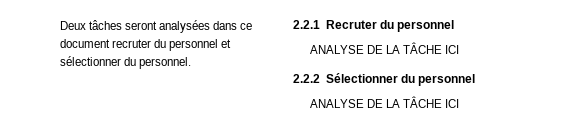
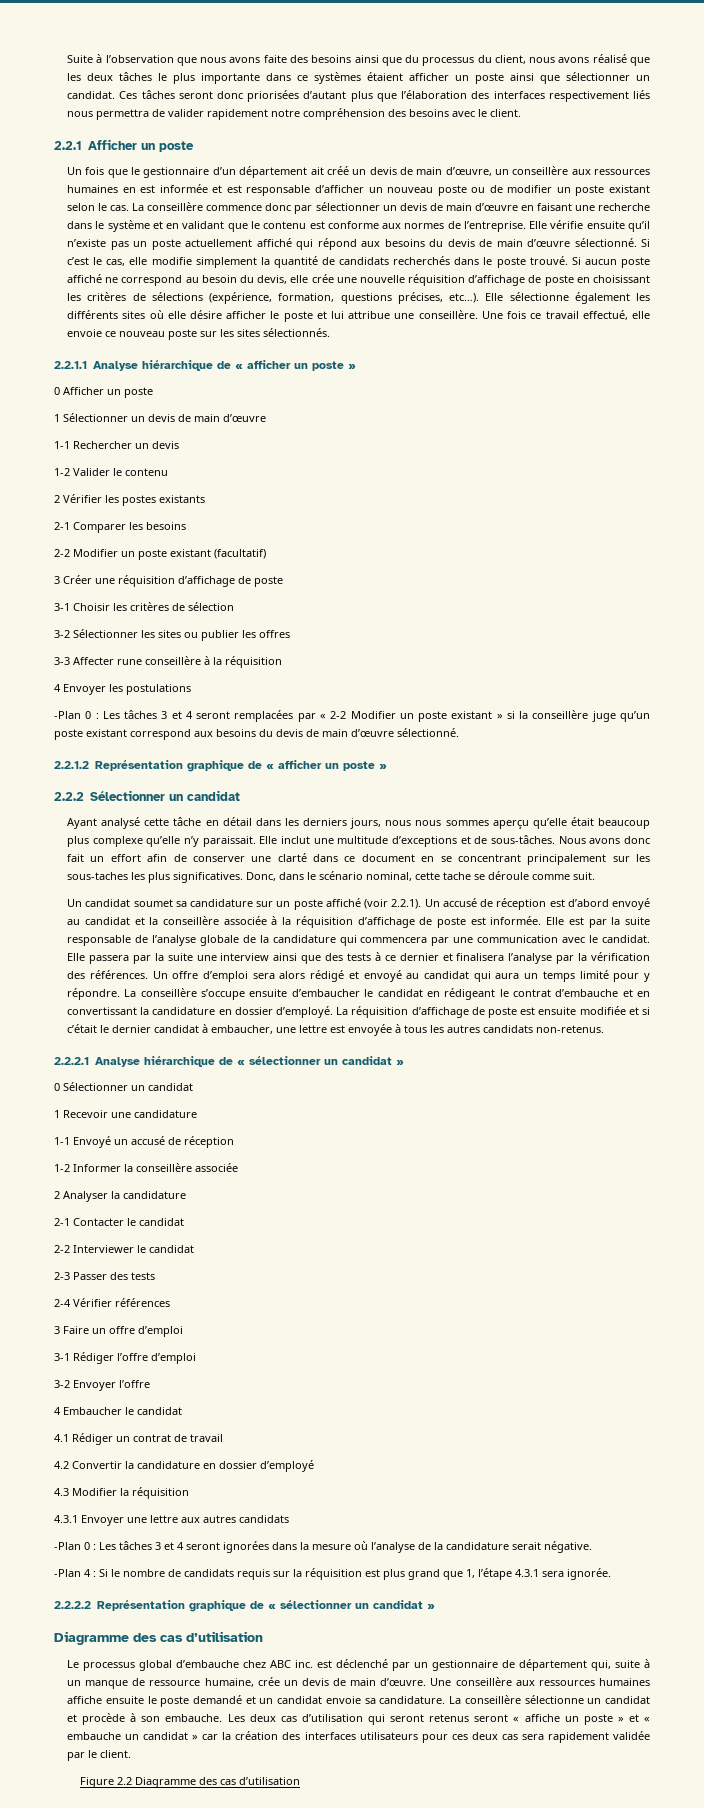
- Deux tâches seront analysées dans ce document recruter du personnel et sélectionner du personnel.
- 2.2.1 Recruter du personnel
- ANALYSE DE LA TÂCHE ICI
- 2.2.2 Sélectionner du personnel
- ANALYSE DE LA TÂCHE ICI
+ Suite à l’observation que nous avons faite des besoins ainsi que du processus du client, nous avons réalisé que les deux tâches le plus importante dans ce systèmes étaient afficher un poste ainsi que sélectionner un candidat. Ces tâches seront donc priorisées d’autant plus que l’élaboration des interfaces respectivement liés nous permettra de valider rapidement notre compréhension des besoins avec le client.
+ 2.2.1 Afficher un poste
+ Un fois que le gestionnaire d’un département ait créé un devis de main d’œuvre, un conseillère aux ressources humaines en est informée et est responsable d’afficher un nouveau poste ou de modifier un poste existant selon le cas. La conseillère commence donc par sélectionner un devis de main d’œuvre en faisant une recherche dans le système et en validant que le contenu est conforme aux normes de l’entreprise. Elle vérifie ensuite qu’il n’existe pas un poste actuellement affiché qui répond aux besoins du devis de main d’œuvre sélectionné. Si c’est le cas, elle modifie simplement la quantité de candidats recherchés dans le poste trouvé. Si aucun poste affiché ne correspond au besoin du devis, elle crée une nouvelle réquisition d’affichage de poste en choisissant les critères de sélections (expérience, formation, questions précises, etc…). Elle sélectionne également les différents sites où elle désire afficher le poste et lui attribue une conseillère. Une fois ce travail effectué, elle envoie ce nouveau poste sur les sites sélectionnés.
+ 2.2.1.1 Analyse hiérarchique de « afficher un poste »
+ 0 Afficher un poste
+ 1 Sélectionner un devis de main d’œuvre
+ 1-1 Rechercher un devis
+ 1-2 Valider le contenu
+ 2 Vérifier les postes existants
+ 2-1 Comparer les besoins
+ 2-2 Modifier un poste existant (facultatif)
+ 3 Créer une réquisition d’affichage de poste
+ 3-1 Choisir les critères de sélection
+ 3-2 Sélectionner les sites ou publier les offres
+ 3-3 Affecter rune conseillère à la réquisition
+ 4 Envoyer les postulations
+ -Plan 0 : Les tâches 3 et 4 seront remplacées par « 2-2 Modifier un poste existant » si la conseillère juge qu’un poste existant correspond aux besoins du devis de main d’œuvre sélectionné.
+ 2.2.1.2 Représentation graphique de « afficher un poste »
+ 2.2.2 Sélectionner un candidat
+ Ayant analysé cette tâche en détail dans les derniers jours, nous nous sommes aperçu qu’elle était beaucoup plus complexe qu’elle n’y paraissait. Elle inclut une multitude d’exceptions et de sous-tâches. Nous avons donc fait un effort afin de conserver une clarté dans ce document en se concentrant principalement sur les sous-taches les plus significatives. Donc, dans le scénario nominal, cette tache se déroule comme suit.
+ Un candidat soumet sa candidature sur un poste affiché (voir 2.2.1). Un accusé de réception est d’abord envoyé au candidat et la conseillère associée à la réquisition d’affichage de poste est informée. Elle est par la suite responsable de l’analyse globale de la candidature qui commencera par une communication avec le candidat. Elle passera par la suite une interview ainsi que des tests à ce dernier et finalisera l’analyse par la vérification des références. Un offre d’emploi sera alors rédigé et envoyé au candidat qui aura un temps limité pour y répondre. La conseillère s’occupe ensuite d’embaucher le candidat en rédigeant le contrat d’embauche et en convertissant la candidature en dossier d’employé. La réquisition d’affichage de poste est ensuite modifiée et si c’était le dernier candidat à embaucher, une lettre est envoyée à tous les autres candidats non-retenus.
+ 2.2.2.1 Analyse hiérarchique de « sélectionner un candidat »
+ 0 Sélectionner un candidat
+ 1 Recevoir une candidature
+ 1-1 Envoyé un accusé de réception
+ 1-2 Informer la conseillère associée
+ 2 Analyser la candidature
+ 2-1 Contacter le candidat
+ 2-2 Interviewer le candidat
+ 2-3 Passer des tests
+ 2-4 Vérifier références
+ 3 Faire un offre d’emploi
+ 3-1 Rédiger l’offre d’emploi
+ 3-2 Envoyer l’offre
+ 4 Embaucher le candidat
+ 4.1 Rédiger un contrat de travail
+ 4.2 Convertir la candidature en dossier d’employé
+ 4.3 Modifier la réquisition
+ 4.3.1 Envoyer une lettre aux autres candidats
+ -Plan 0 : Les tâches 3 et 4 seront ignorées dans la mesure où l’analyse de la candidature serait négative.
+ -Plan 4 : Si le nombre de candidats requis sur la réquisition est plus grand que 1, l’étape 4.3.1 sera ignorée.
+ 2.2.2.2 Représentation graphique de « sélectionner un candidat »
+ Diagramme des cas d’utilisation
+ Le processus global d’embauche chez ABC inc. est déclenché par un gestionnaire de département qui, suite à un manque de ressource humaine, crée un devis de main d’œuvre. Une conseillère aux ressources humaines affiche ensuite le poste demandé et un candidat envoie sa candidature. La conseillère sélectionne un candidat et procède à son embauche. Les deux cas d’utilisation qui seront retenus seront « affiche un poste » et « embauche un candidat » car la création des interfaces utilisateurs pour ces deux cas sera rapidement validée par le client.
+ Figure 2.2 Diagramme des cas d’utilisation

